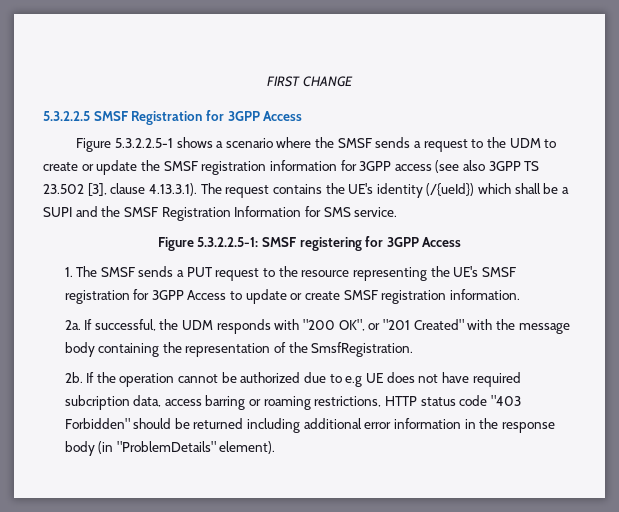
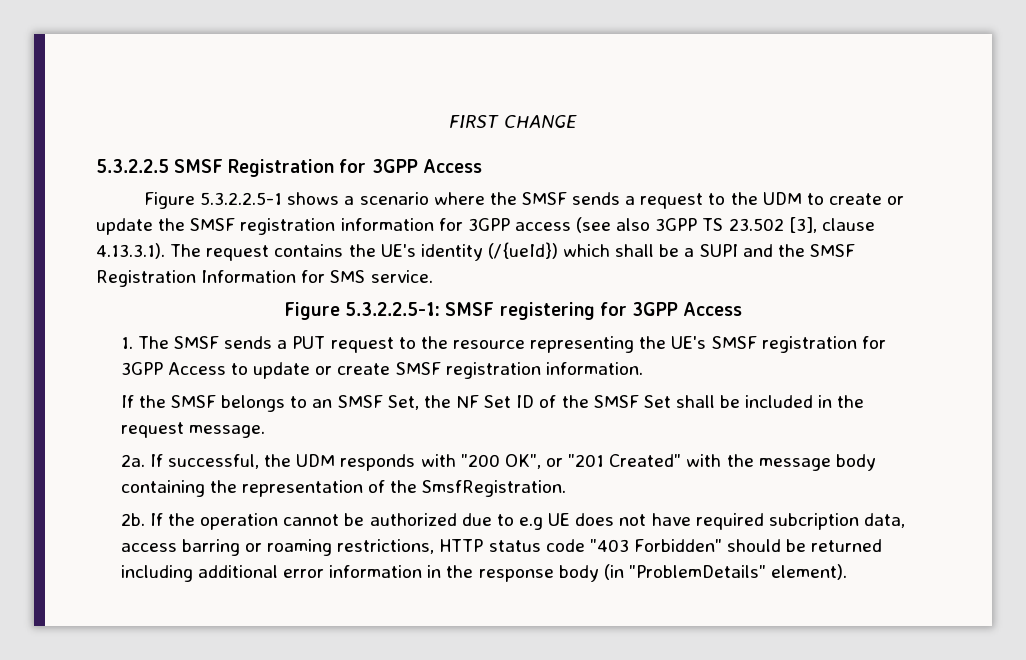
+ If the SMSF belongs to an SMSF Set, the NF Set ID of the SMSF Set shall be included in the request message.

